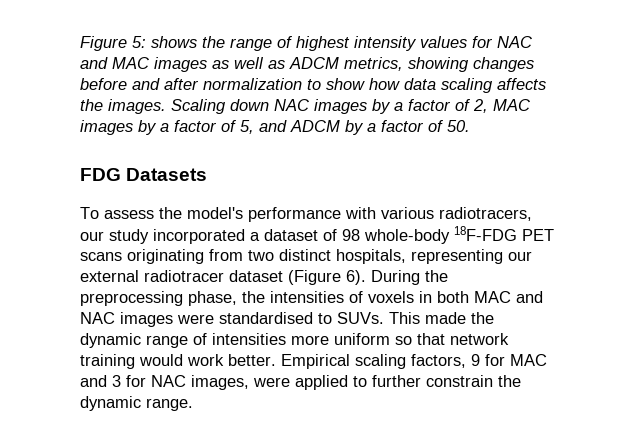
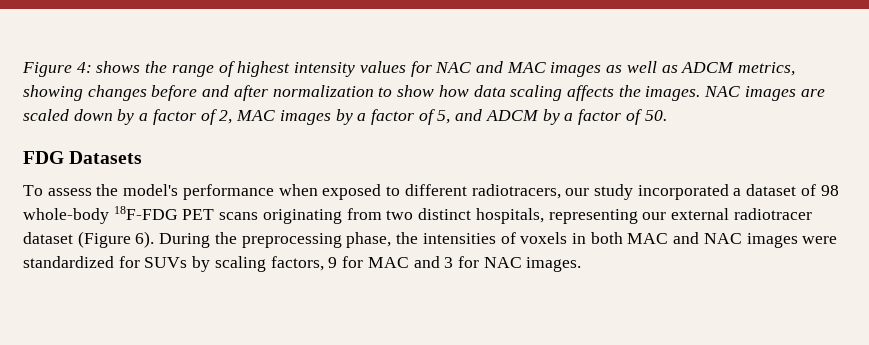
- Figure 5: shows the range of highest intensity values for NAC and MAC images as well as ADCM metrics, showing changes before and after normalization to show how data scaling affects the images.
+ Figure 4: shows the range of highest intensity values for NAC and MAC images as well as ADCM metrics, showing changes before and after normalization to show how data scaling affects the images.
- Scaling down NAC images by a factor of 2, MAC images by a factor of 5, and ADCM by a factor of 50.
+ NAC images are scaled down by a factor of 2, MAC images by a factor of 5, and ADCM by a factor of 50.
- To assess the model's performance with various radiotracers, our study incorporated a dataset of 98 whole-body 18F-FDG PET scans originating from two distinct hospitals, representing our external radiotracer dataset (Figure 6).
+ To assess the model's performance when exposed to different radiotracers, our study incorporated a dataset of 98 whole-body 18F-FDG PET scans originating from two distinct hospitals, representing our external radiotracer dataset (Figure 6).
- During the preprocessing phase, the intensities of voxels in both MAC and NAC images were standardised to SUVs. This made the dynamic range of intensities more uniform so that network training would work better. Empirical scaling factors, 9 for MAC and 3 for NAC images, were applied to further constrain the dynamic range.
+ During the preprocessing phase, the intensities of voxels in both MAC and NAC images were standardized for SUVs by scaling factors, 9 for MAC and 3 for NAC images.

